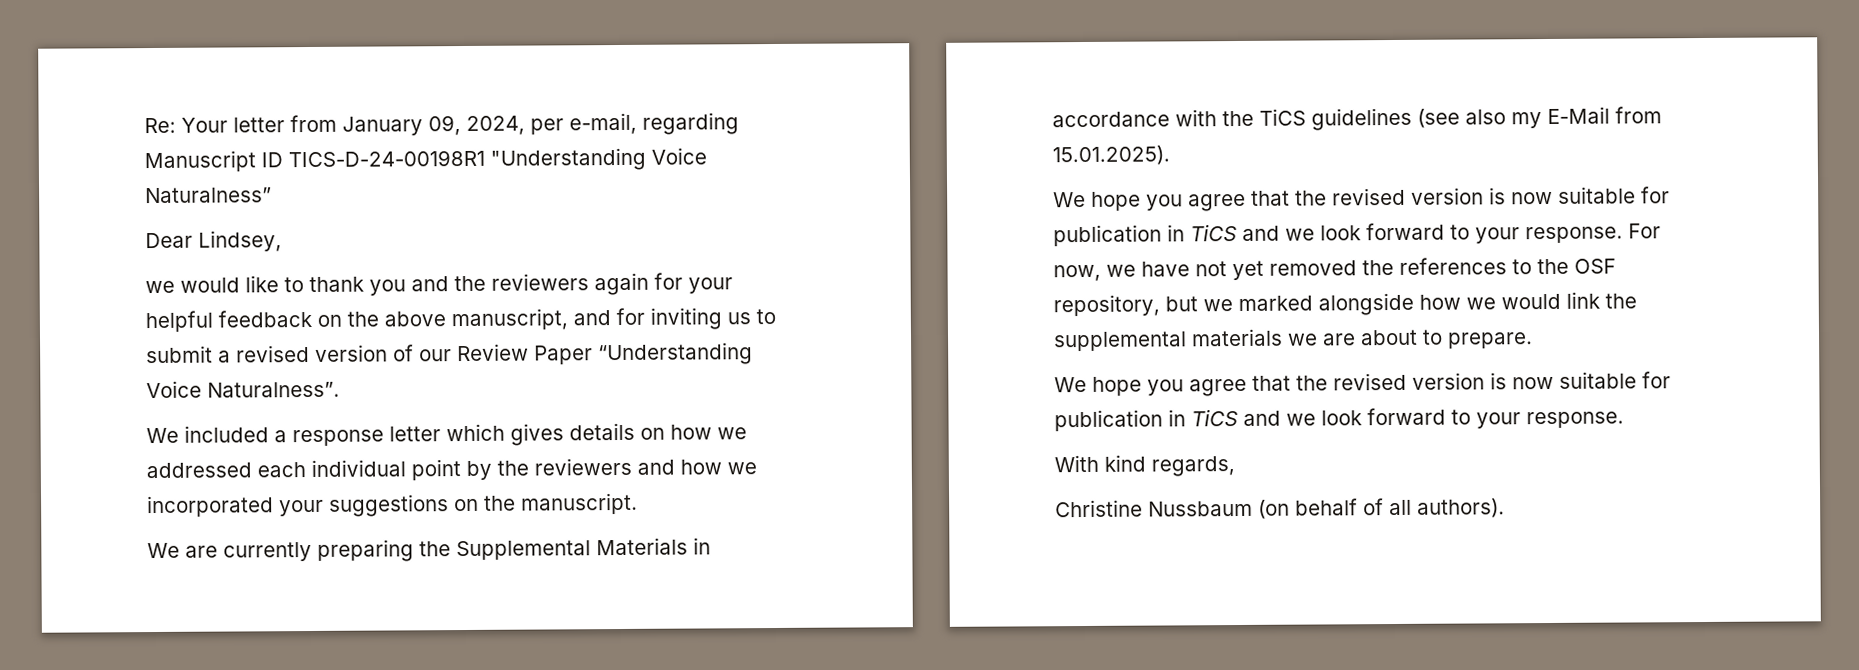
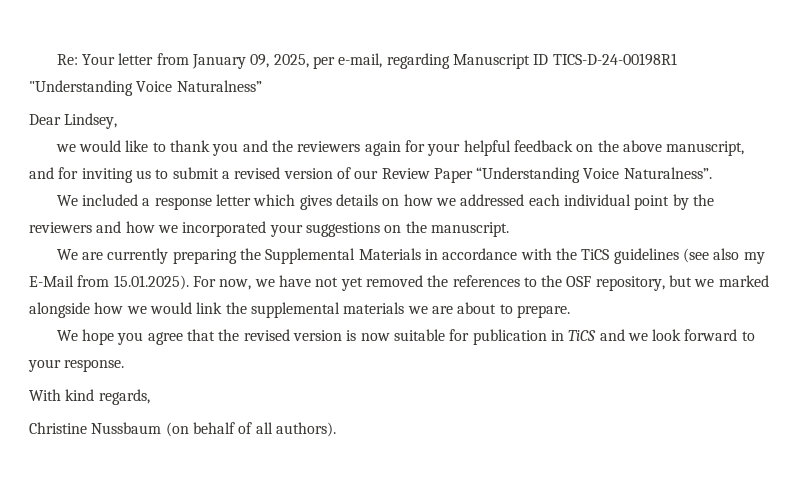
- Re: Your letter from January 09, 2024, per e-mail, regarding Manuscript ID TICS-D-24-00198R1 "Understanding Voice Naturalness”
+ Re: Your letter from January 09, 2025, per e-mail, regarding Manuscript ID TICS-D-24-00198R1 "Understanding Voice Naturalness”
- We are currently preparing the Supplemental Materials in accordance with the TiCS guidelines (see also my E-Mail from 15.01.2025).
- We hope you agree that the revised version is now suitable for publication in TiCS and we look forward to your response. For now, we have not yet removed the references to the OSF repository, but we marked alongside how we would link the supplemental materials we are about to prepare.
+ We are currently preparing the Supplemental Materials in accordance with the TiCS guidelines (see also my E-Mail from 15.01.2025). For now, we have not yet removed the references to the OSF repository, but we marked alongside how we would link the supplemental materials we are about to prepare.

